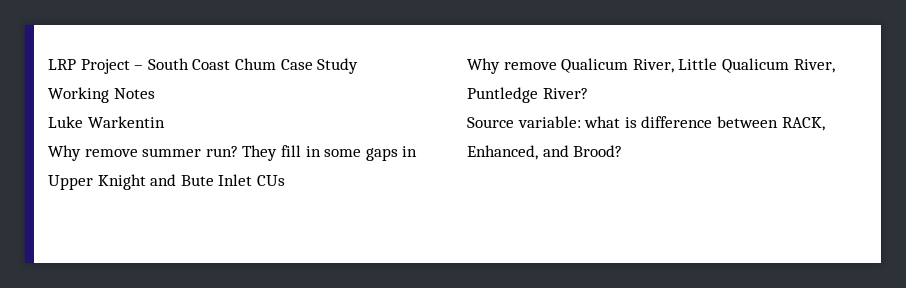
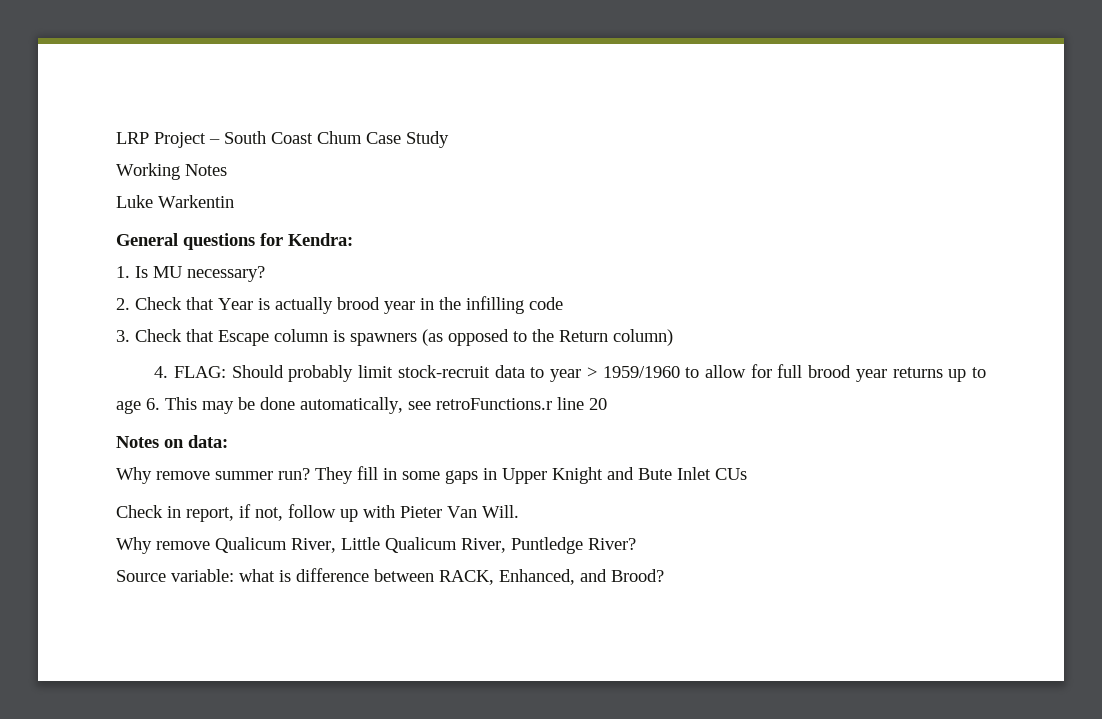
+ General questions for Kendra:
+ 1. Is MU necessary?
+ 2. Check that Year is actually brood year in the infilling code
+ 3. Check that Escape column is spawners (as opposed to the Return column)
+ 4. FLAG: Should probably limit stock-recruit data to year > 1959/1960 to allow for full brood year returns up to age 6. This may be done automatically, see retroFunctions.r line 20
+ Notes on data:
+ Check in report, if not, follow up with Pieter Van Will.

